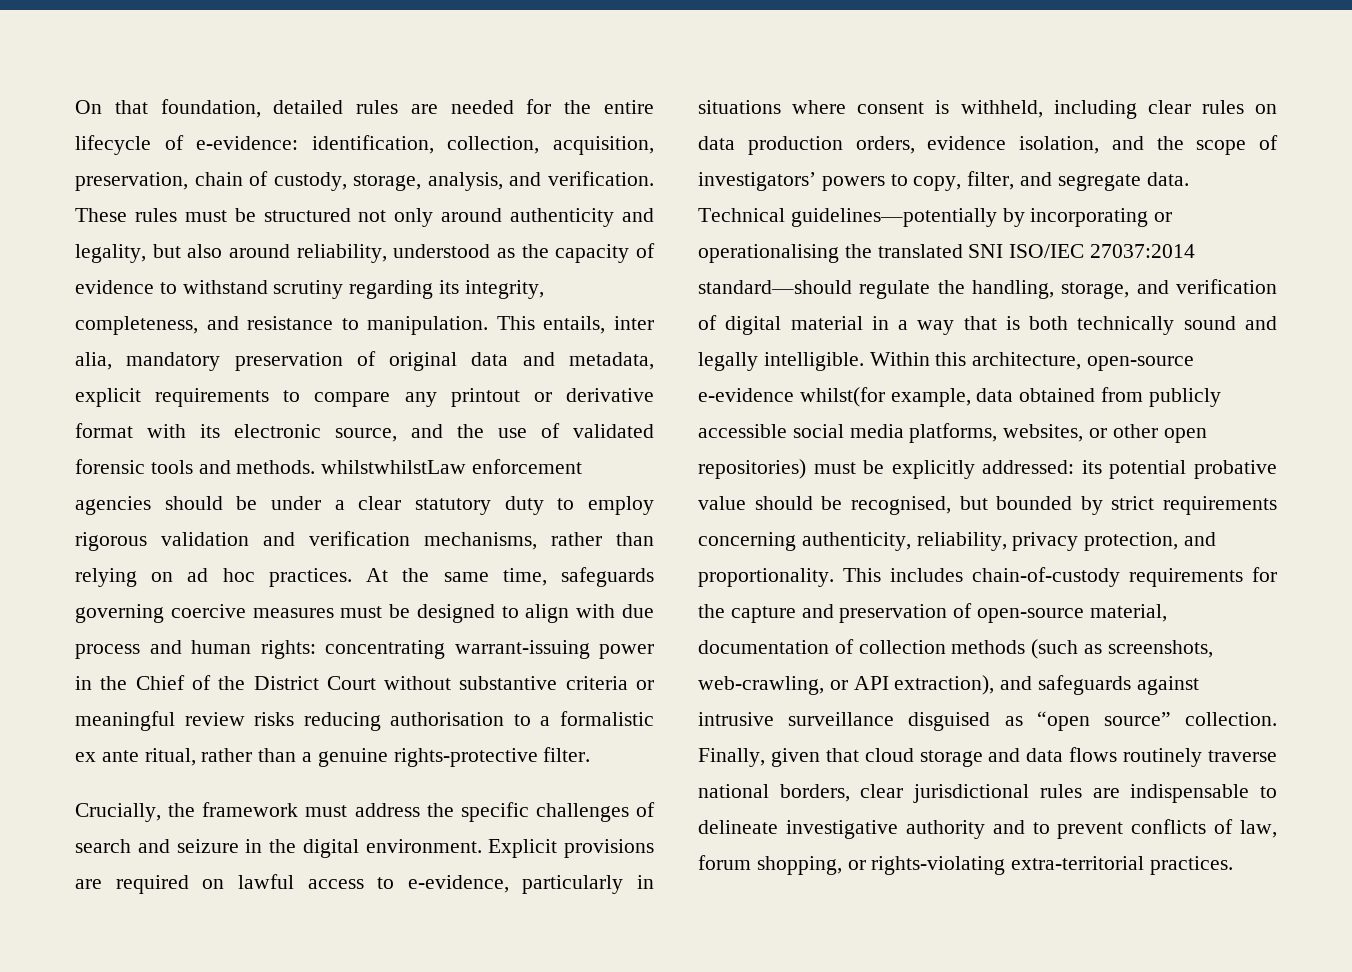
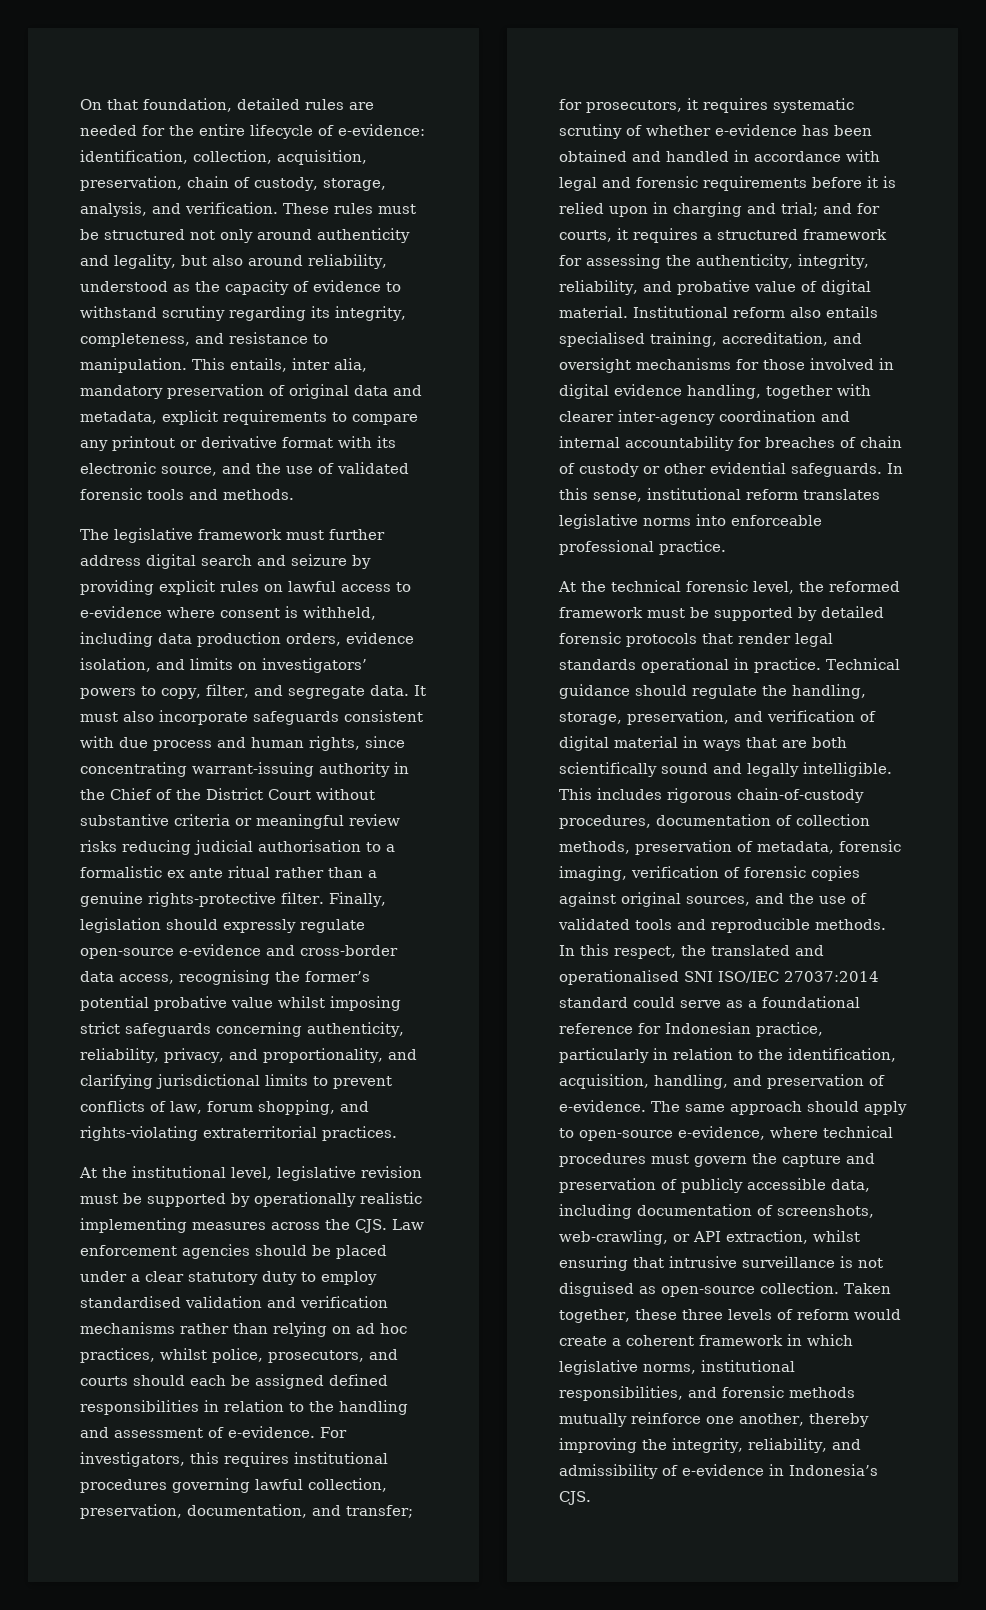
- This entails, inter alia, mandatory preservation of original data and metadata, explicit requirements to compare any printout or derivative format with its electronic source, and the use of validated forensic tools and methods. whilstwhilstLaw enforcement agencies should be under a clear statutory duty to employ rigorous validation and verification mechanisms, rather than relying on ad hoc practices. At the same time, safeguards governing coercive measures must be designed to align with due process and human rights: concentrating warrant-issuing power in the Chief of the District Court without substantive criteria or meaningful review risks reducing authorisation to a formalistic ex ante ritual, rather than a genuine rights-protective filter.
- Crucially, the framework must address the specific challenges of search and seizure in the digital environment. Explicit provisions are required on lawful access to e-evidence, particularly in situations where consent is withheld, including clear rules on data production orders, evidence isolation, and the scope of investigators’ powers to copy, filter, and segregate data. Technical guidelines—potentially by incorporating or operationalising the translated SNI ISO/IEC 27037:2014 standard—should regulate the handling, storage, and verification of digital material in a way that is both technically sound and legally intelligible. Within this architecture, open-source e-evidence whilst(for example, data obtained from publicly accessible social media platforms, websites, or other open repositories) must be explicitly addressed: its potential probative value should be recognised, but bounded by strict requirements concerning authenticity, reliability, privacy protection, and proportionality. This includes chain-of-custody requirements for the capture and preservation of open-source material, documentation of collection methods (such as screenshots, web-crawling, or API extraction), and safeguards against intrusive surveillance disguised as “open source” collection. Finally, given that cloud storage and data flows routinely traverse national borders, clear jurisdictional rules are indispensable to delineate investigative authority and to prevent conflicts of law, forum shopping, or rights-violating extra-territorial practices.
+ This entails, inter alia, mandatory preservation of original data and metadata, explicit requirements to compare any printout or derivative format with its electronic source, and the use of validated forensic tools and methods.
+ The legislative framework must further address digital search and seizure by providing explicit rules on lawful access to e-evidence where consent is withheld, including data production orders, evidence isolation, and limits on investigators’ powers to copy, filter, and segregate data. It must also incorporate safeguards consistent with due process and human rights, since concentrating warrant-issuing authority in the Chief of the District Court without substantive criteria or meaningful review risks reducing judicial authorisation to a formalistic ex ante ritual rather than a genuine rights-protective filter. Finally, legislation should expressly regulate open-source e-evidence and cross-border data access, recognising the former’s potential probative value whilst imposing strict safeguards concerning authenticity, reliability, privacy, and proportionality, and clarifying jurisdictional limits to prevent conflicts of law, forum shopping, and rights-violating extraterritorial practices.
+ At the institutional level, legislative revision must be supported by operationally realistic implementing measures across the CJS. Law enforcement agencies should be placed under a clear statutory duty to employ standardised validation and verification mechanisms rather than relying on ad hoc practices, whilst police, prosecutors, and courts should each be assigned defined responsibilities in relation to the handling and assessment of e-evidence. For investigators, this requires institutional procedures governing lawful collection, preservation, documentation, and transfer; for prosecutors, it requires systematic scrutiny of whether e-evidence has been obtained and handled in accordance with legal and forensic requirements before it is relied upon in charging and trial; and for courts, it requires a structured framework for assessing the authenticity, integrity, reliability, and probative value of digital material. Institutional reform also entails specialised training, accreditation, and oversight mechanisms for those involved in digital evidence handling, together with clearer inter-agency coordination and internal accountability for breaches of chain of custody or other evidential safeguards. In this sense, institutional reform translates legislative norms into enforceable professional practice.
+ At the technical forensic level, the reformed framework must be supported by detailed forensic protocols that render legal standards operational in practice. Technical guidance should regulate the handling, storage, preservation, and verification of digital material in ways that are both scientifically sound and legally intelligible. This includes rigorous chain-of-custody procedures, documentation of collection methods, preservation of metadata, forensic imaging, verification of forensic copies against original sources, and the use of validated tools and reproducible methods. In this respect, the translated and operationalised SNI ISO/IEC 27037:2014 standard could serve as a foundational reference for Indonesian practice, particularly in relation to the identification, acquisition, handling, and preservation of e-evidence. The same approach should apply to open-source e-evidence, where technical procedures must govern the capture and preservation of publicly accessible data, including documentation of screenshots, web-crawling, or API extraction, whilst ensuring that intrusive surveillance is not disguised as open-source collection. Taken together, these three levels of reform would create a coherent framework in which legislative norms, institutional responsibilities, and forensic methods mutually reinforce one another, thereby improving the integrity, reliability, and admissibility of e-evidence in Indonesia’s CJS.

